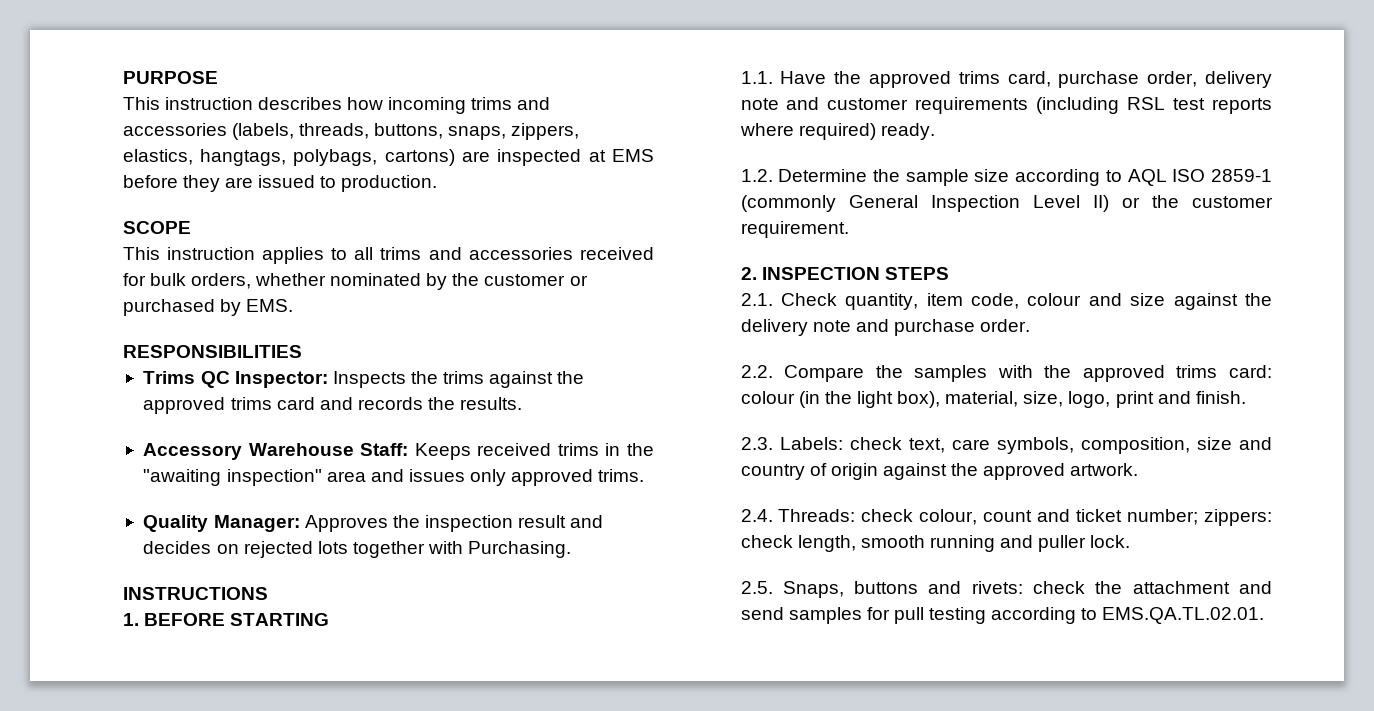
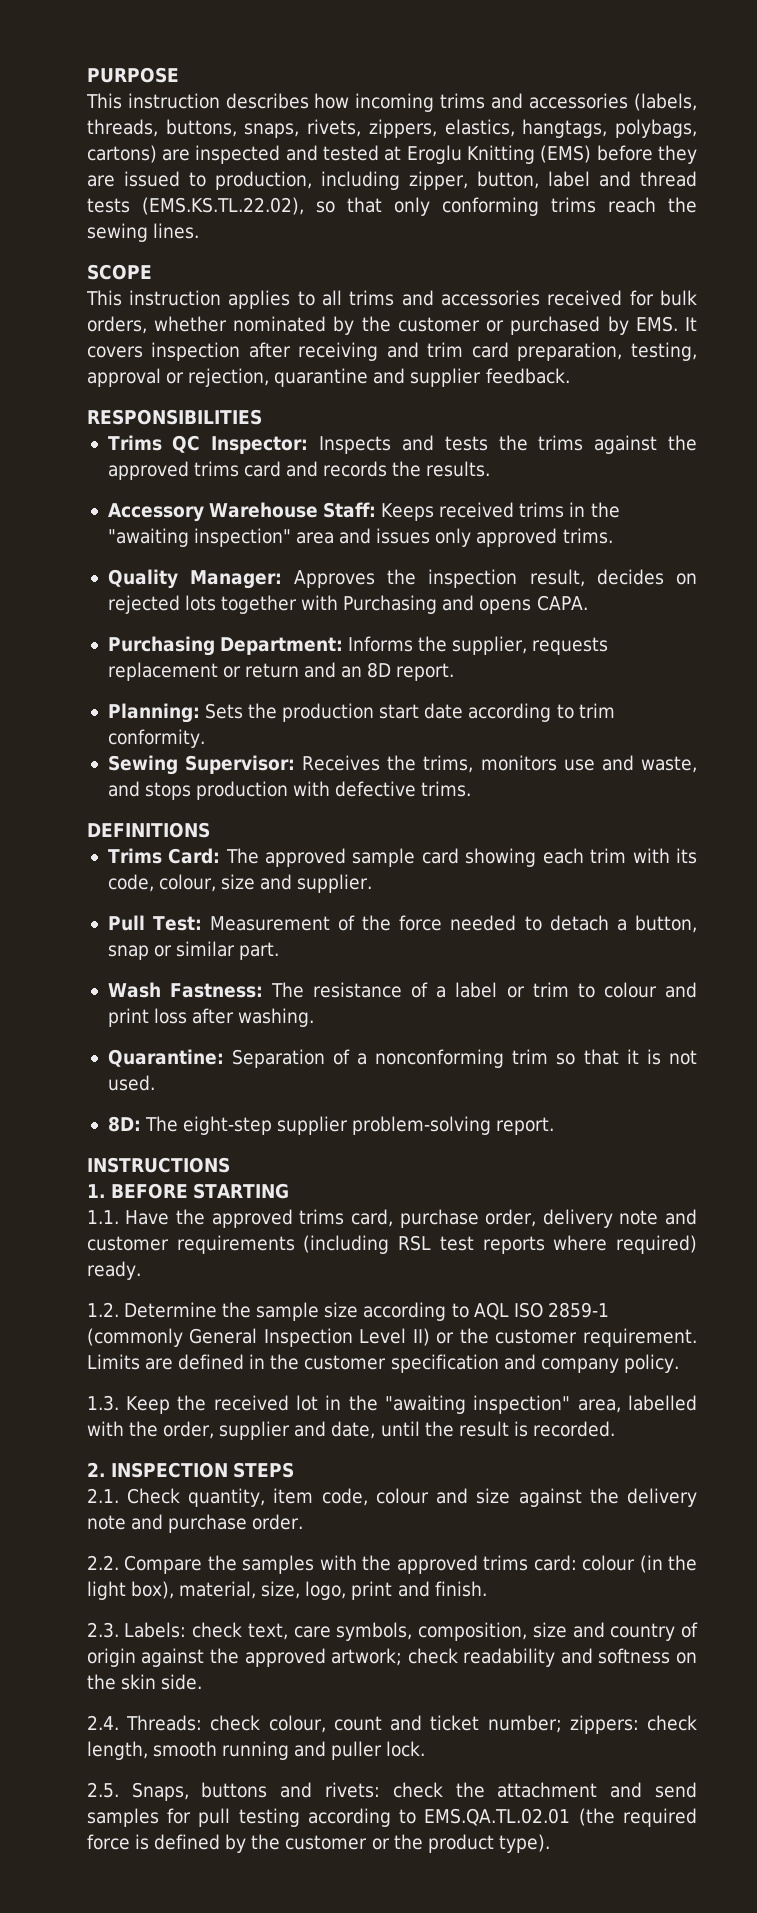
- This instruction describes how incoming trims and accessories (labels, threads, buttons, snaps, zippers, elastics, hangtags, polybags, cartons) are inspected at EMS before they are issued to production.
+ This instruction describes how incoming trims and accessories (labels, threads, buttons, snaps, rivets, zippers, elastics, hangtags, polybags, cartons) are inspected and tested at Eroglu Knitting (EMS) before they are issued to production, including zipper, button, label and thread tests (EMS.KS.TL.22.02), so that only conforming trims reach the sewing lines.
- This instruction applies to all trims and accessories received for bulk orders, whether nominated by the customer or purchased by EMS.
+ This instruction applies to all trims and accessories received for bulk orders, whether nominated by the customer or purchased by EMS. It covers inspection after receiving and trim card preparation, testing, approval or rejection, quarantine and supplier feedback.
- Trims QC Inspector: Inspects the trims against the approved trims card and records the results.
+ Trims QC Inspector: Inspects and tests the trims against the approved trims card and records the results.
- Quality Manager: Approves the inspection result and decides on rejected lots together with Purchasing.
+ Quality Manager: Approves the inspection result, decides on rejected lots together with Purchasing and opens CAPA.
+ Purchasing Department: Informs the supplier, requests replacement or return and an 8D report.
+ Planning: Sets the production start date according to trim conformity.
+ Sewing Supervisor: Receives the trims, monitors use and waste, and stops production with defective trims.
+ DEFINITIONS
+ Trims Card: The approved sample card showing each trim with its code, colour, size and supplier.
+ Pull Test: Measurement of the force needed to detach a button, snap or similar part.
+ Wash Fastness: The resistance of a label or trim to colour and print loss after washing.
+ Quarantine: Separation of a nonconforming trim so that it is not used.
+ 8D: The eight-step supplier problem-solving report.
+ Limits are defined in the customer specification and company policy.
+ 1.3. Keep the received lot in the "awaiting inspection" area, labelled with the order, supplier and date, until the result is recorded.
- 2.3. Labels: check text, care symbols, composition, size and country of origin against the approved artwork.
+ 2.3. Labels: check text, care symbols, composition, size and country of origin against the approved artwork; check readability and softness on the skin side.
- 2.5. Snaps, buttons and rivets: check the attachment and send samples for pull testing according to EMS.QA.TL.02.01.
+ 2.5. Snaps, buttons and rivets: check the attachment and send samples for pull testing according to EMS.QA.TL.02.01 (the required force is defined by the customer or the product type).

